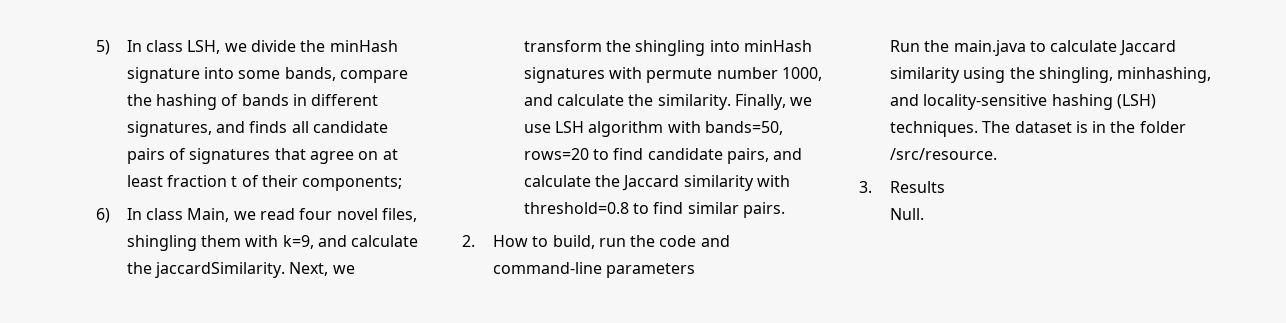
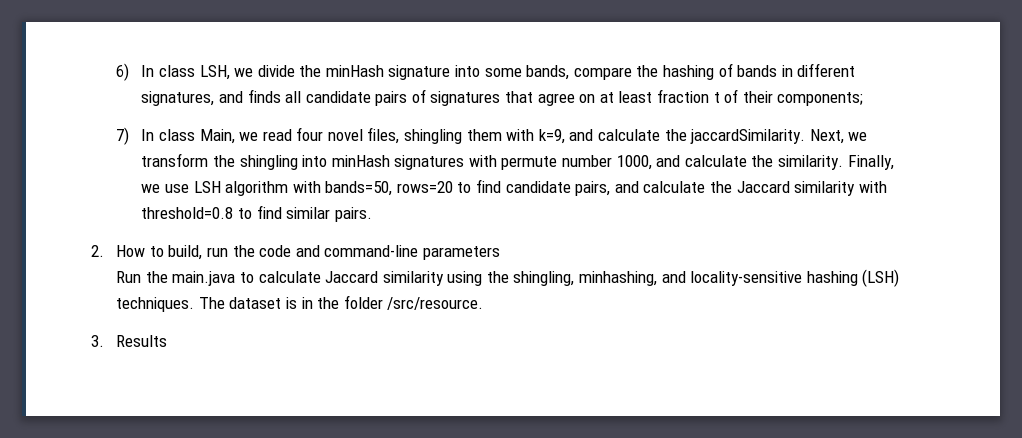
- 5) In class LSH, we divide the minHash signature into some bands, compare the hashing of bands in different signatures, and finds all candidate pairs of signatures that agree on at least fraction t of their components;
+ 6) In class LSH, we divide the minHash signature into some bands, compare the hashing of bands in different signatures, and finds all candidate pairs of signatures that agree on at least fraction t of their components;
- 6) In class Main, we read four novel files, shingling them with k=9, and calculate the jaccardSimilarity.
+ 7) In class Main, we read four novel files, shingling them with k=9, and calculate the jaccardSimilarity.
- Null.

